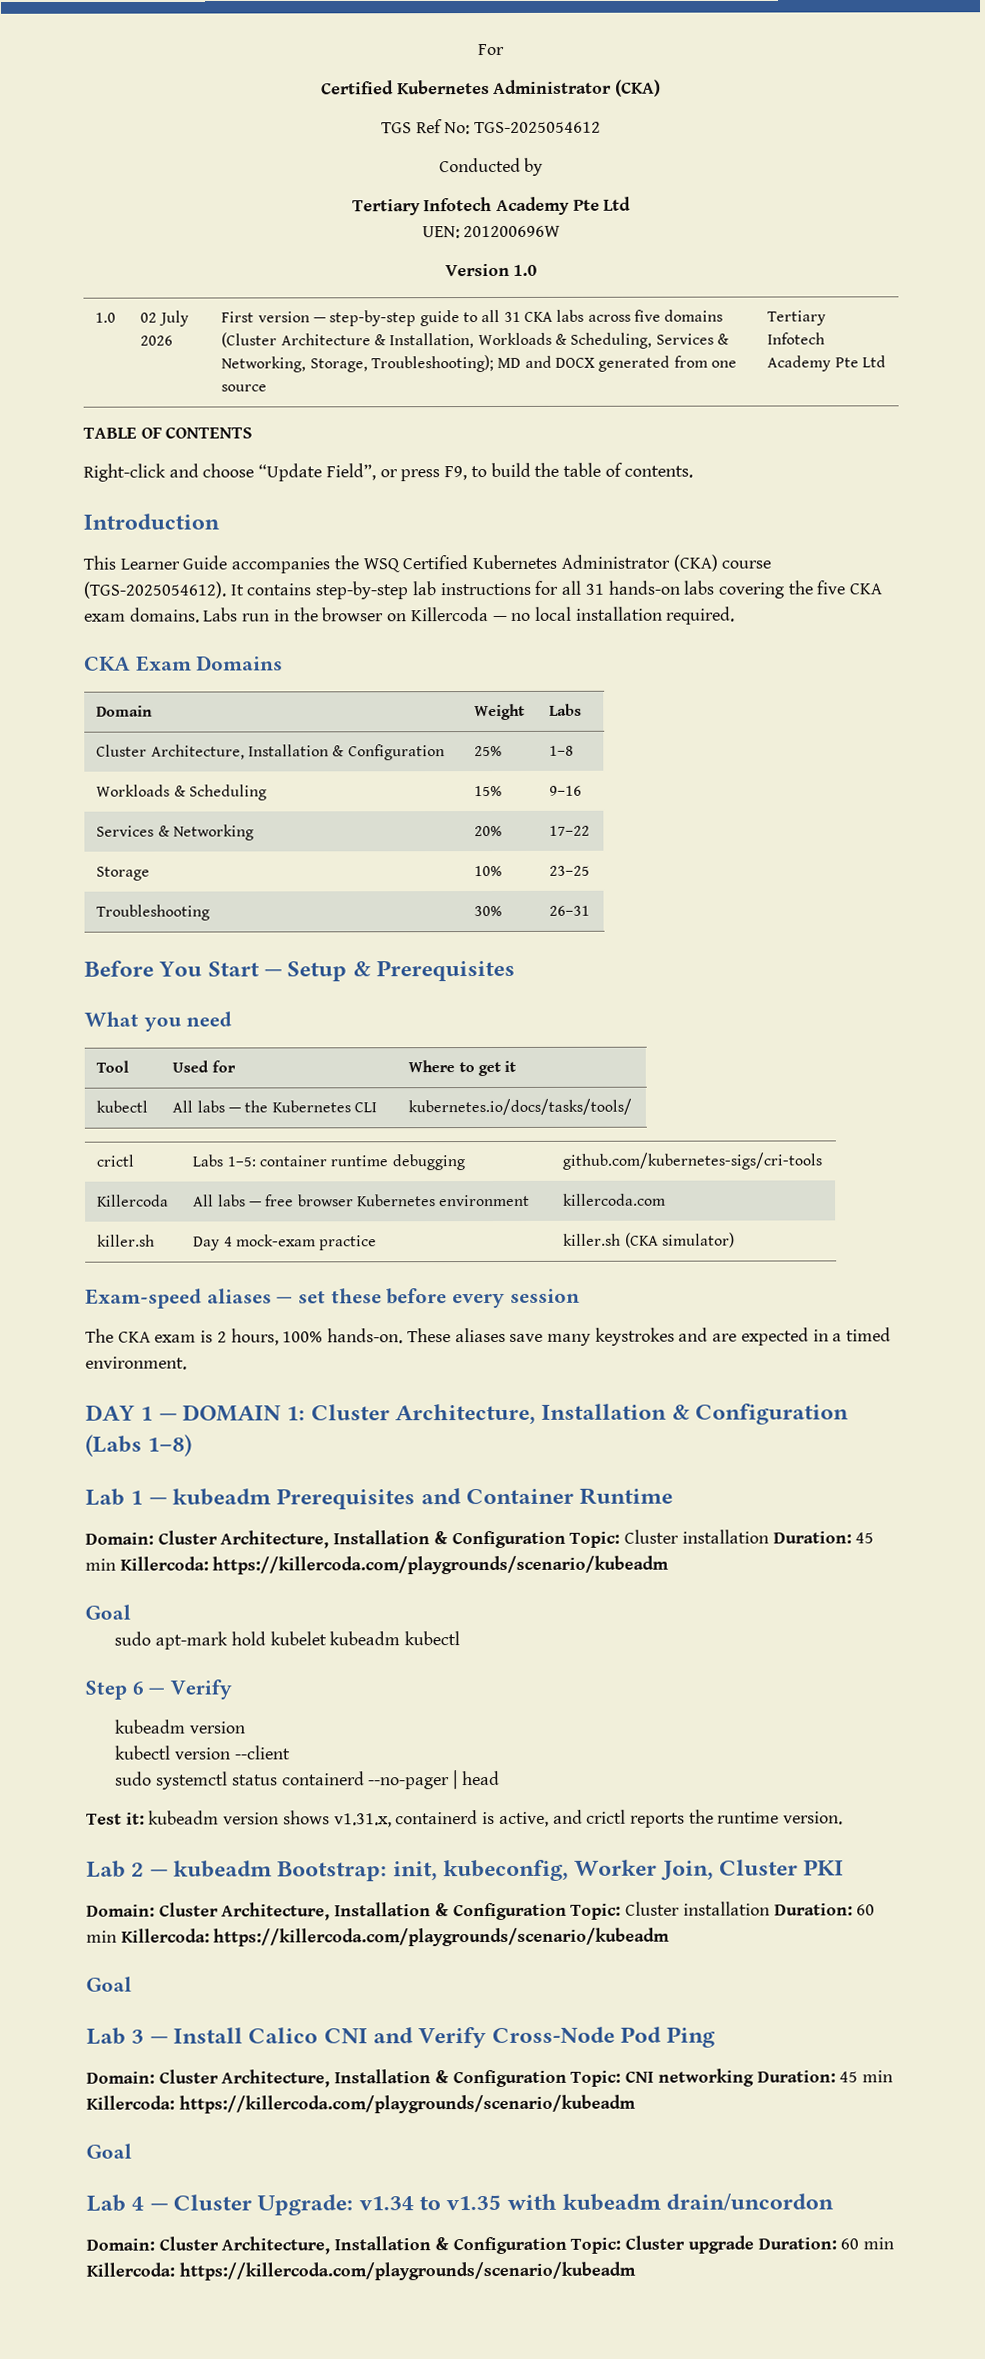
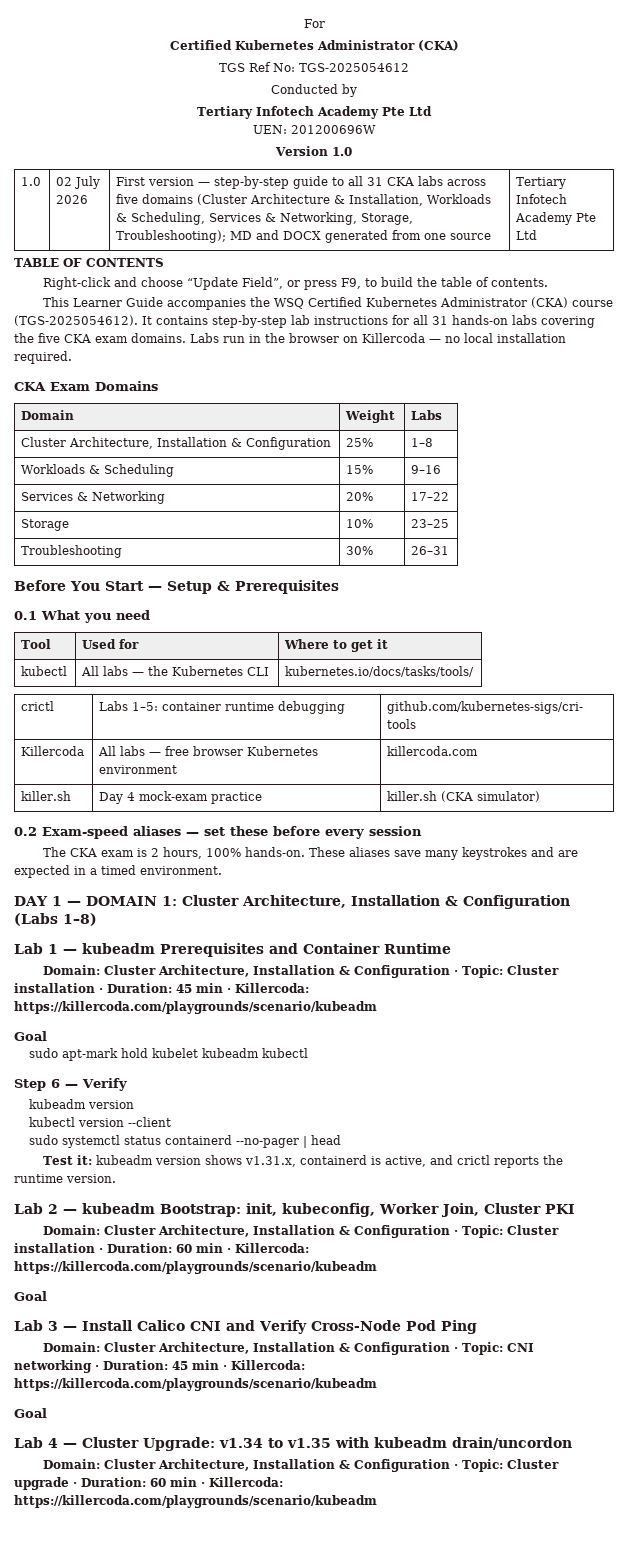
- Introduction
- What you need
+ 0.1 What you need
- Exam-speed aliases — set these before every session
+ 0.2 Exam-speed aliases — set these before every session
- Domain: Cluster Architecture, Installation & Configuration Topic: Cluster installation Duration: 45 min Killercoda: https://killercoda.com/playgrounds/scenario/kubeadm
+ Domain: Cluster Architecture, Installation & Configuration · Topic: Cluster installation · Duration: 45 min · Killercoda: https://killercoda.com/playgrounds/scenario/kubeadm
- Domain: Cluster Architecture, Installation & Configuration Topic: Cluster installation Duration: 60 min Killercoda: https://killercoda.com/playgrounds/scenario/kubeadm
+ Domain: Cluster Architecture, Installation & Configuration · Topic: Cluster installation · Duration: 60 min · Killercoda: https://killercoda.com/playgrounds/scenario/kubeadm
- Domain: Cluster Architecture, Installation & Configuration Topic: CNI networking Duration: 45 min Killercoda: https://killercoda.com/playgrounds/scenario/kubeadm
+ Domain: Cluster Architecture, Installation & Configuration · Topic: CNI networking · Duration: 45 min · Killercoda: https://killercoda.com/playgrounds/scenario/kubeadm
- Domain: Cluster Architecture, Installation & Configuration Topic: Cluster upgrade Duration: 60 min Killercoda: https://killercoda.com/playgrounds/scenario/kubeadm
+ Domain: Cluster Architecture, Installation & Configuration · Topic: Cluster upgrade · Duration: 60 min · Killercoda: https://killercoda.com/playgrounds/scenario/kubeadm

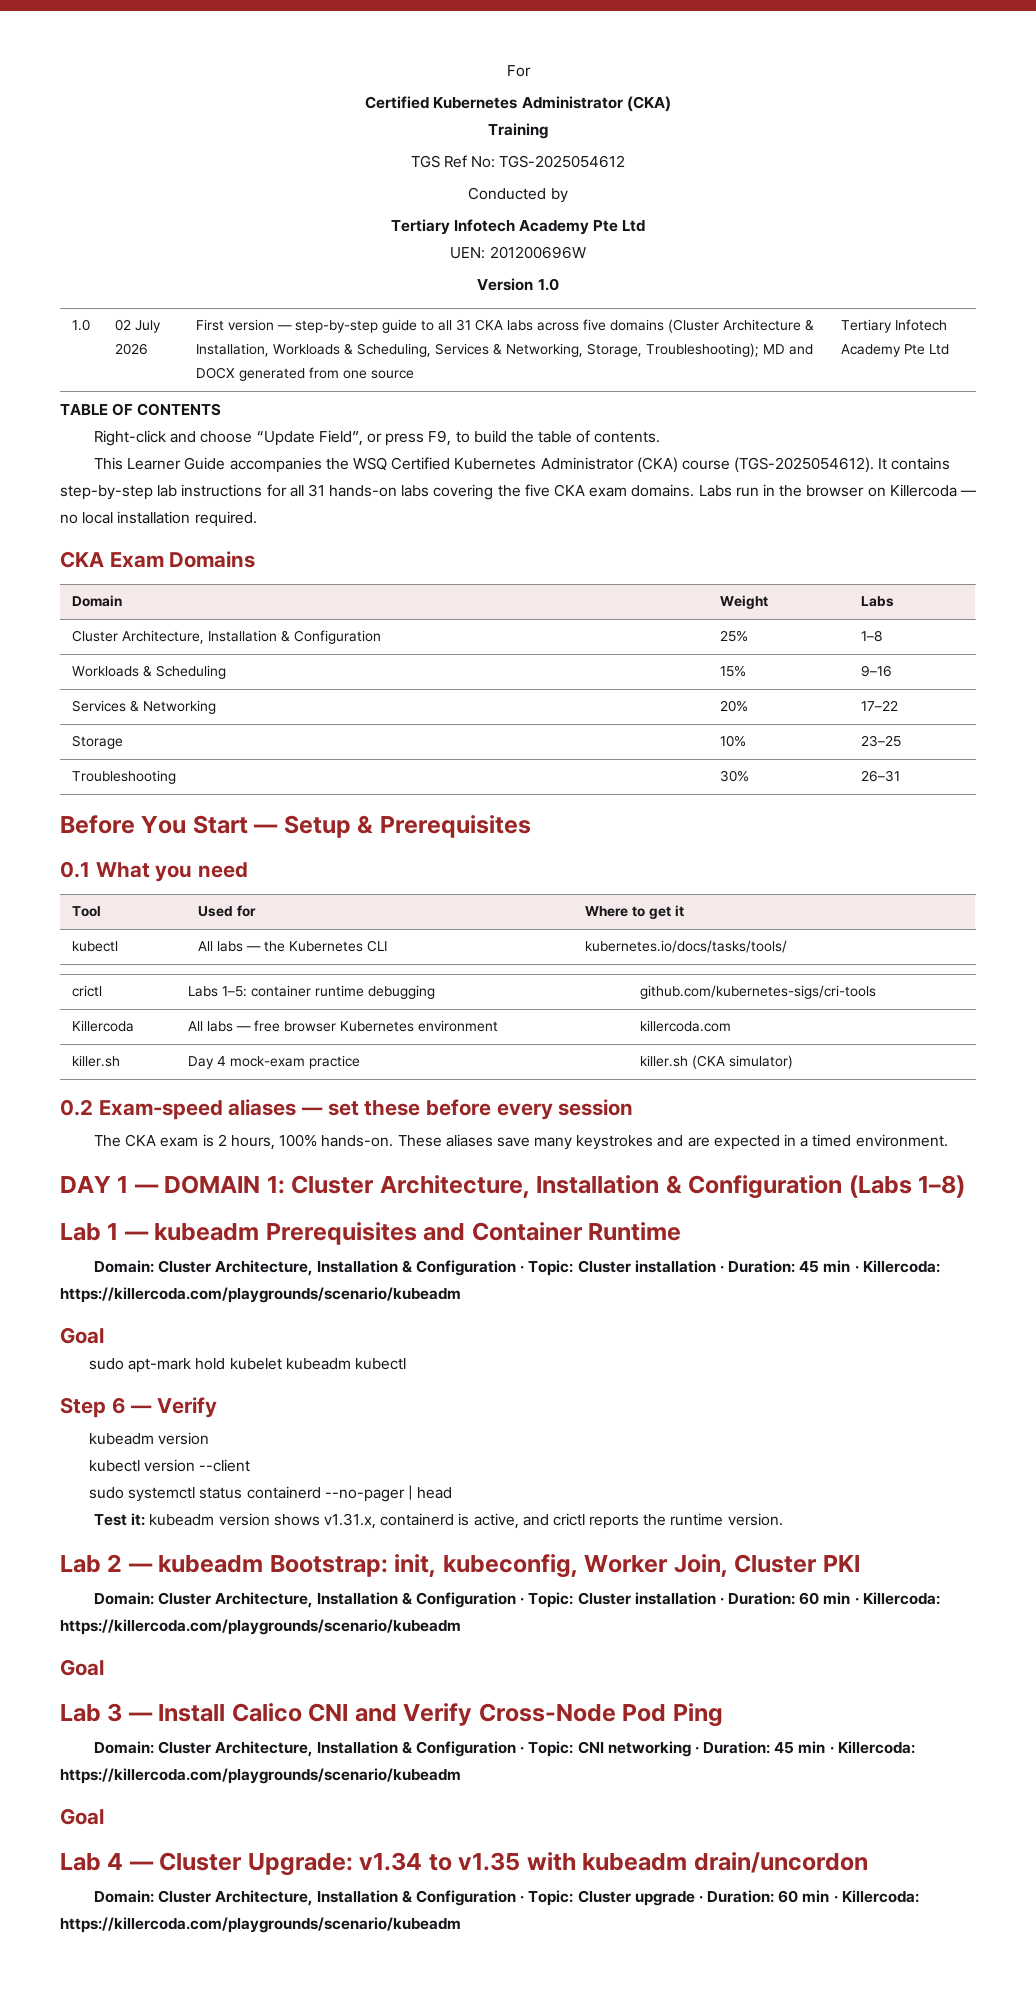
+ Training

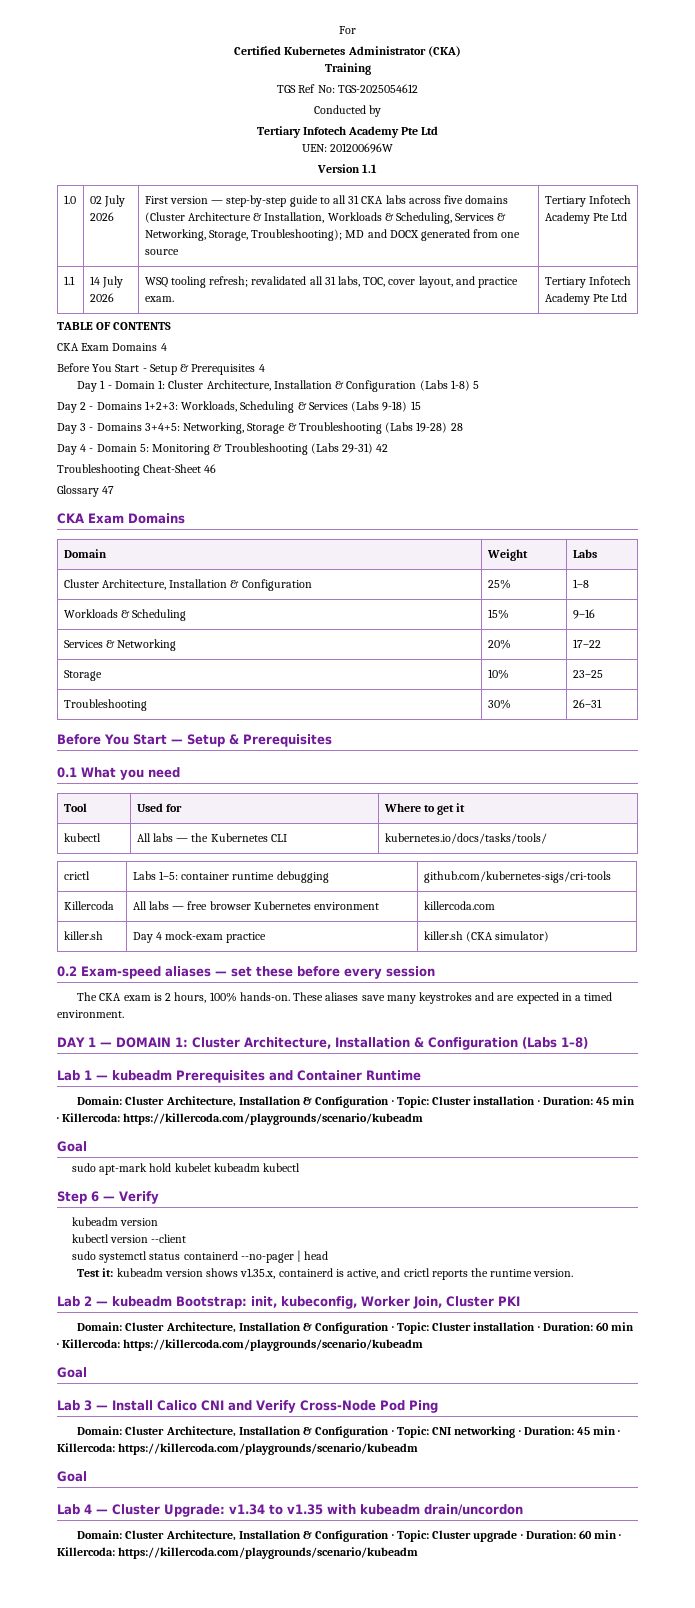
- Version 1.0
+ Version 1.1
+ 1.1 | 14 July 2026 | WSQ tooling refresh; revalidated all 31 labs, TOC, cover layout, and practice exam. | Tertiary Infotech Academy Pte Ltd
  TABLE OF CONTENTS
- Right-click and choose “Update Field”, or press F9, to build the table of contents.
- This Learner Guide accompanies the WSQ Certified Kubernetes Administrator (CKA) course (TGS-2025054612). It contains step-by-step lab instructions for all 31 hands-on labs covering the five CKA exam domains. Labs run in the browser on Killercoda — no local installation required.
+ CKA Exam Domains 4
+ Before You Start - Setup & Prerequisites 4
+ Day 1 - Domain 1: Cluster Architecture, Installation & Configuration (Labs 1-8) 5
+ Day 2 - Domains 1+2+3: Workloads, Scheduling & Services (Labs 9-18) 15
+ Day 3 - Domains 3+4+5: Networking, Storage & Troubleshooting (Labs 19-28) 28
+ Day 4 - Domain 5: Monitoring & Troubleshooting (Labs 29-31) 42
+ Troubleshooting Cheat-Sheet 46
+ Glossary 47
- Test it: kubeadm version shows v1.31.x, containerd is active, and crictl reports the runtime version.
+ Test it: kubeadm version shows v1.35.x, containerd is active, and crictl reports the runtime version.

